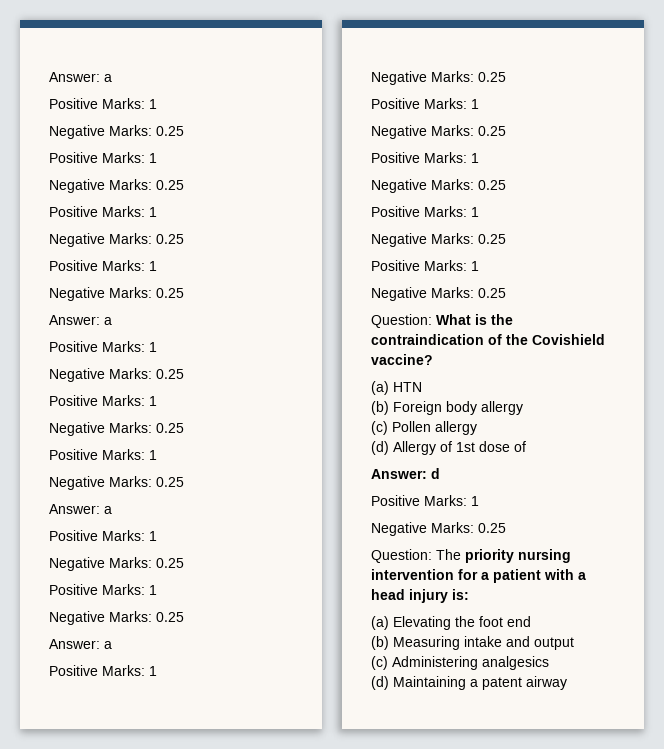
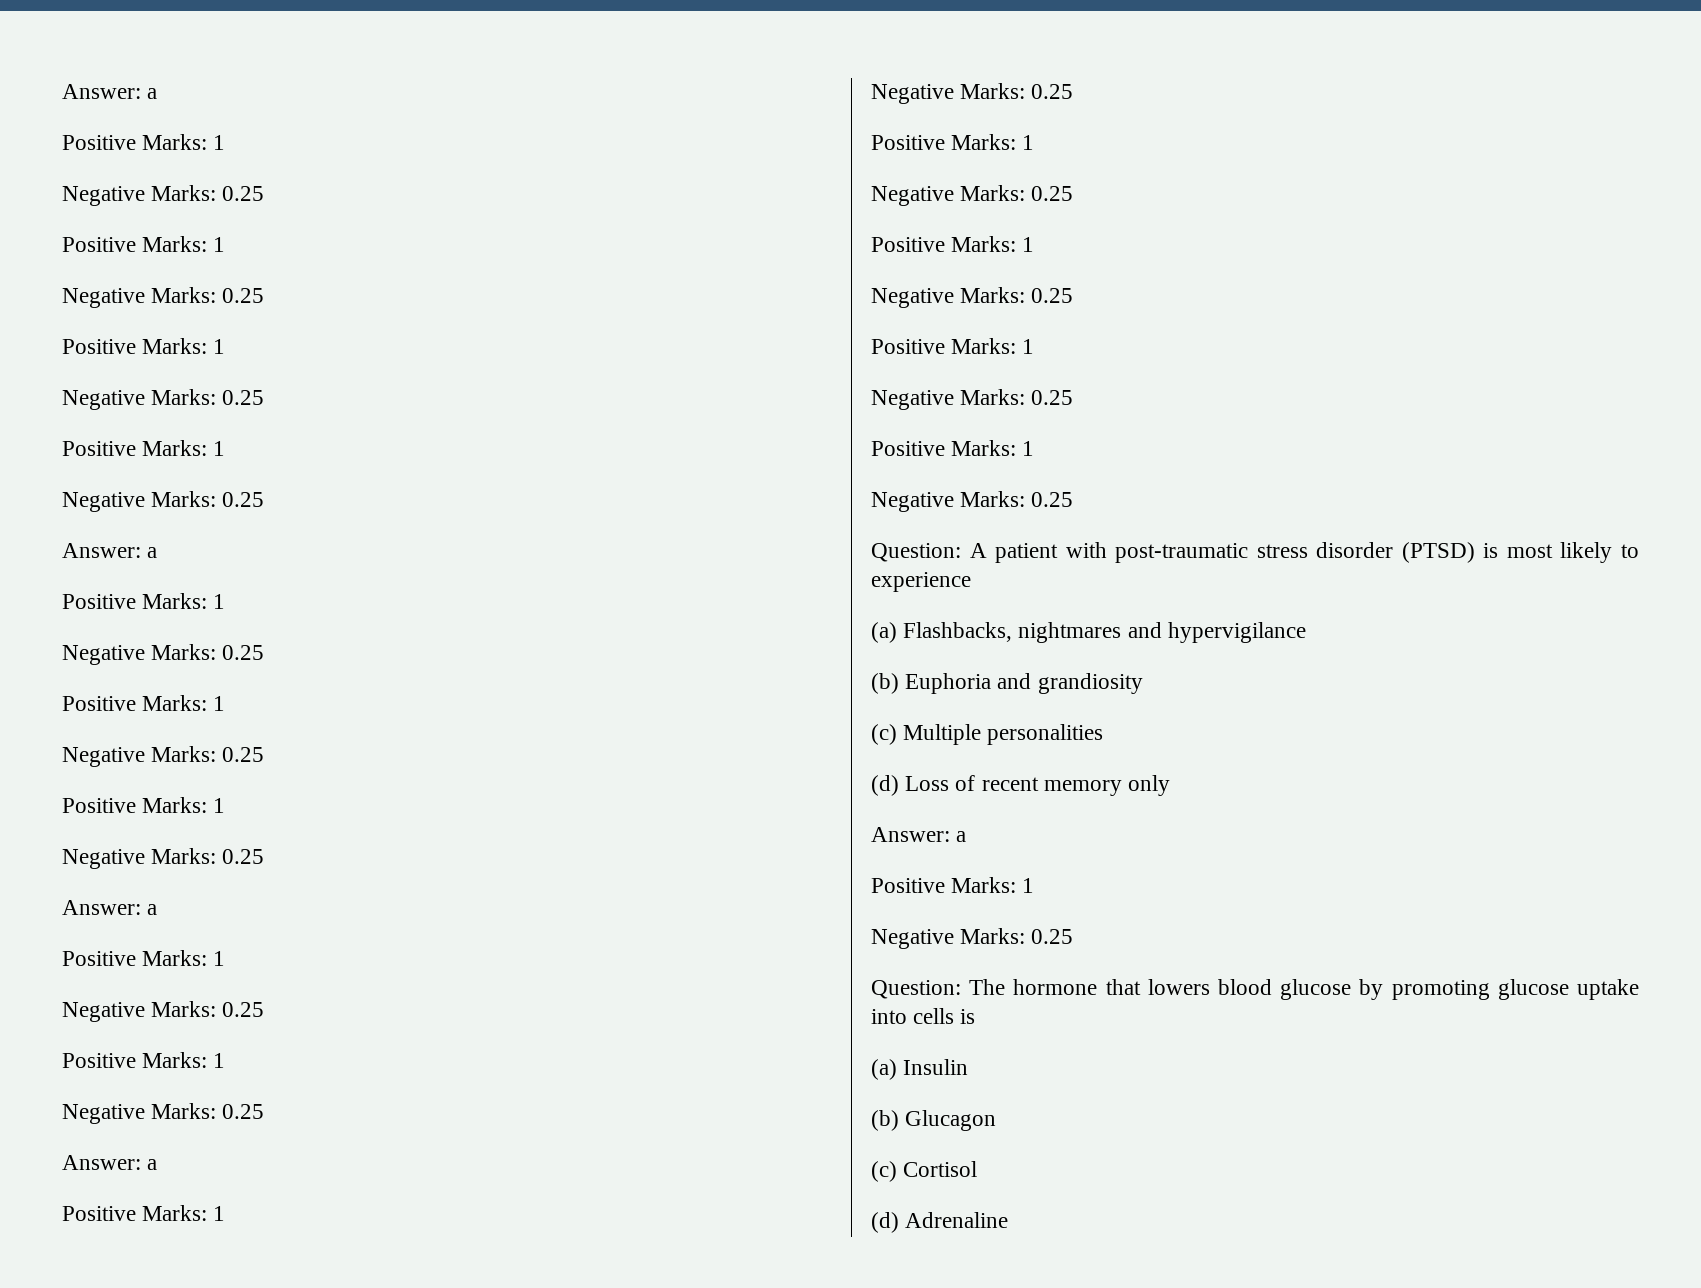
- Question: What is the contraindication of the Covishield vaccine?
- (a) HTN
- (b) Foreign body allergy
- (c) Pollen allergy
- (d) Allergy of 1st dose of
- Answer: d
+ Question: A patient with post-traumatic stress disorder (PTSD) is most likely to experience
+ (a) Flashbacks, nightmares and hypervigilance
+ (b) Euphoria and grandiosity
+ (c) Multiple personalities
+ (d) Loss of recent memory only
+ Answer: a
- Question: The priority nursing intervention for a patient with a head injury is:
- (a) Elevating the foot end
- (b) Measuring intake and output
- (c) Administering analgesics
- (d) Maintaining a patent airway
+ Question: The hormone that lowers blood glucose by promoting glucose uptake into cells is
+ (a) Insulin
+ (b) Glucagon
+ (c) Cortisol
+ (d) Adrenaline

